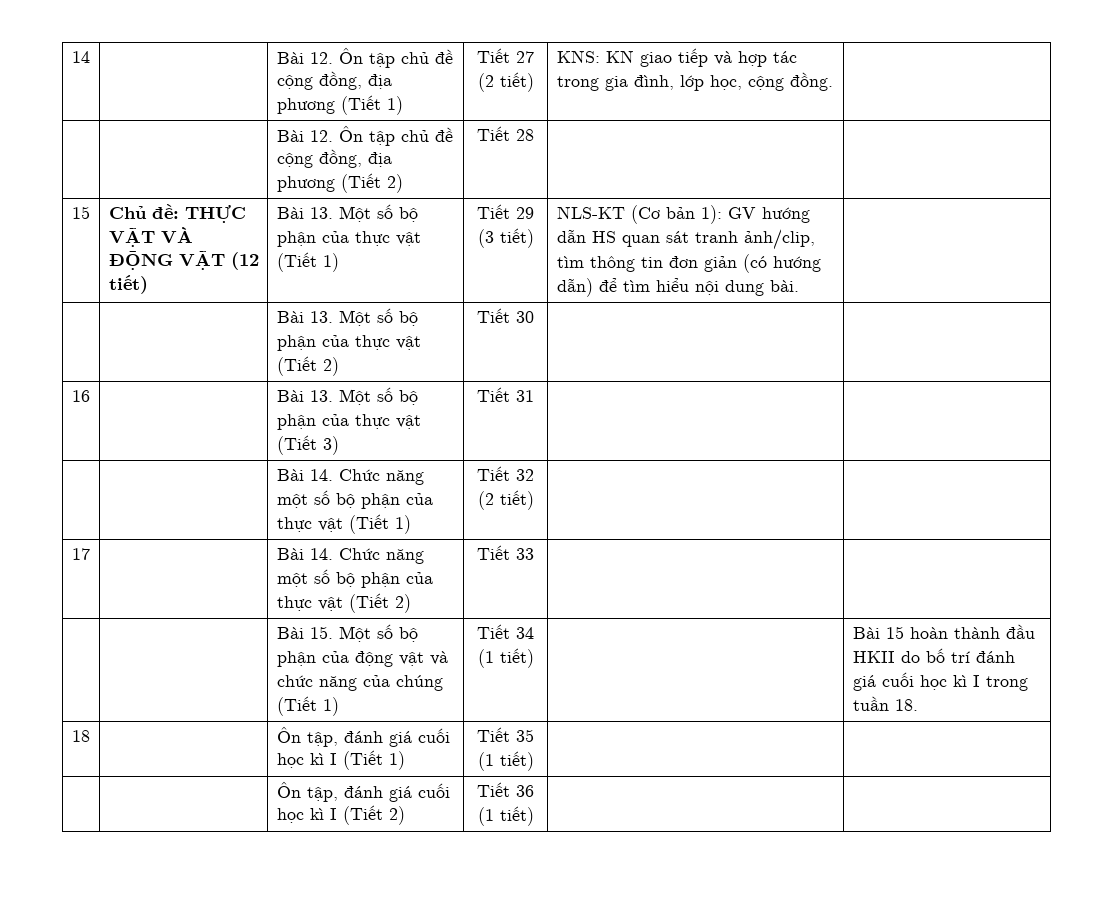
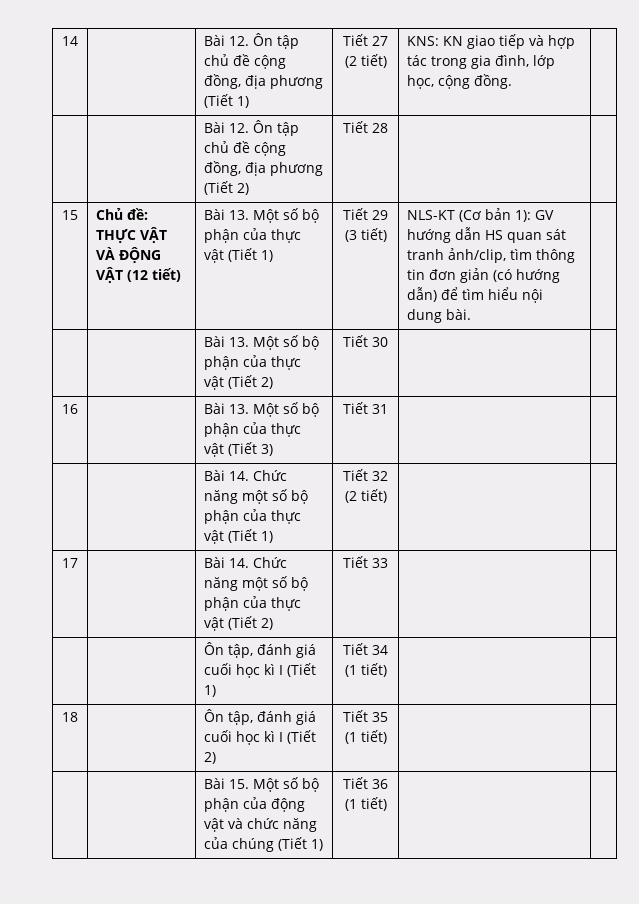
+ | | Ôn tập, đánh giá cuối học kì I (Tiết 1) | Tiết 34 (1 tiết) | |
+ 18 | | Ôn tập, đánh giá cuối học kì I (Tiết 2) | Tiết 35 (1 tiết) | |
- | | Bài 15. Một số bộ phận của động vật và chức năng của chúng (Tiết 1) | Tiết 34 (1 tiết) | | Bài 15 hoàn thành đầu HKII do bố trí đánh giá cuối học kì I trong tuần 18.
- 18 | | Ôn tập, đánh giá cuối học kì I (Tiết 1) | Tiết 35 (1 tiết) | |
- | | Ôn tập, đánh giá cuối học kì I (Tiết 2) | Tiết 36 (1 tiết) | |
+ | | Bài 15. Một số bộ phận của động vật và chức năng của chúng (Tiết 1) | Tiết 36 (1 tiết) | |

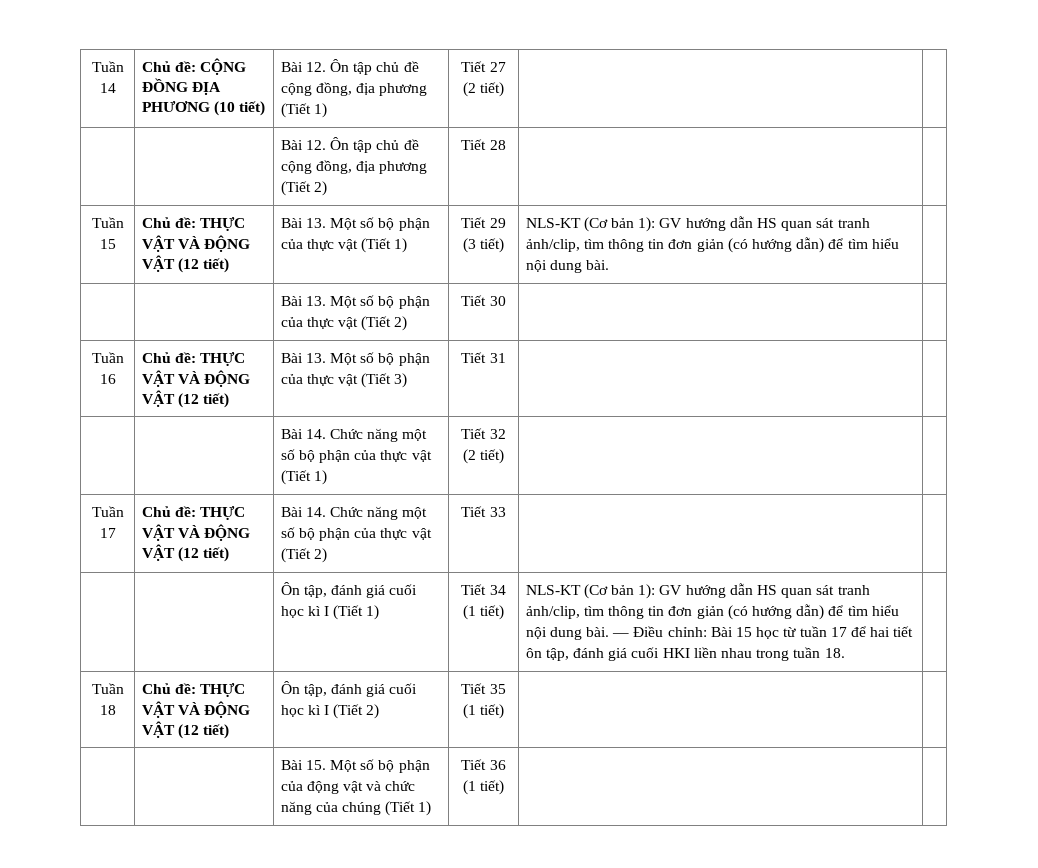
- 14 | | Bài 12. Ôn tập chủ đề cộng đồng, địa phương (Tiết 1) | Tiết 27 (2 tiết) | KNS: KN giao tiếp và hợp tác trong gia đình, lớp học, cộng đồng. |
+ Tuần 14 | Chủ đề: CỘNG ĐỒNG ĐỊA PHƯƠNG (10 tiết) | Bài 12. Ôn tập chủ đề cộng đồng, địa phương (Tiết 1) | Tiết 27 (2 tiết) | |
- 15
+ Tuần 15
- 16 | | Bài 13. Một số bộ phận của thực vật (Tiết 3) | Tiết 31 | |
+ Tuần 16 | Chủ đề: THỰC VẬT VÀ ĐỘNG VẬT (12 tiết) | Bài 13. Một số bộ phận của thực vật (Tiết 3) | Tiết 31 | |
- 17 | | Bài 14. Chức năng một số bộ phận của thực vật (Tiết 2) | Tiết 33 | |
+ Tuần 17 | Chủ đề: THỰC VẬT VÀ ĐỘNG VẬT (12 tiết) | Bài 14. Chức năng một số bộ phận của thực vật (Tiết 2) | Tiết 33 | |
- 18 | | Ôn tập, đánh giá cuối học kì I (Tiết 2) | Tiết 35 (1 tiết) | |
+ NLS-KT (Cơ bản 1): GV hướng dẫn HS quan sát tranh ảnh/clip, tìm thông tin đơn giản (có hướng dẫn) để tìm hiểu nội dung bài. — Điều chỉnh: Bài 15 học từ tuần 17 để hai tiết ôn tập, đánh giá cuối HKI liền nhau trong tuần 18. |
+ Tuần 18 | Chủ đề: THỰC VẬT VÀ ĐỘNG VẬT (12 tiết) | Ôn tập, đánh giá cuối học kì I (Tiết 2) | Tiết 35 (1 tiết) | |

